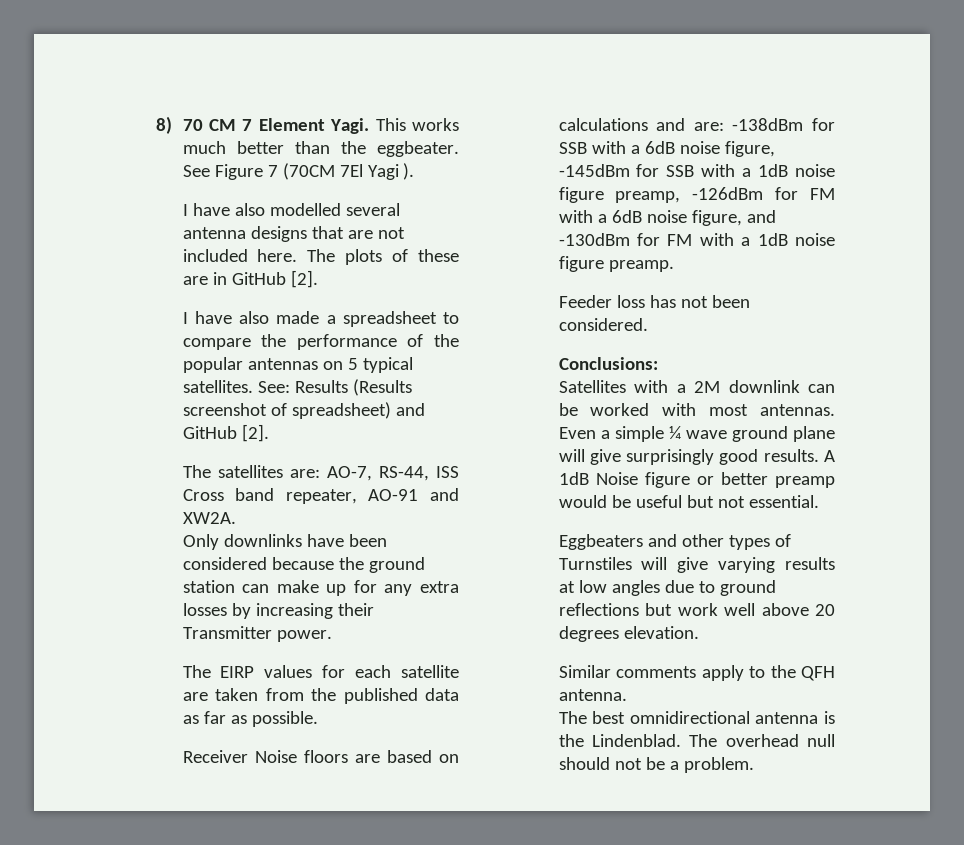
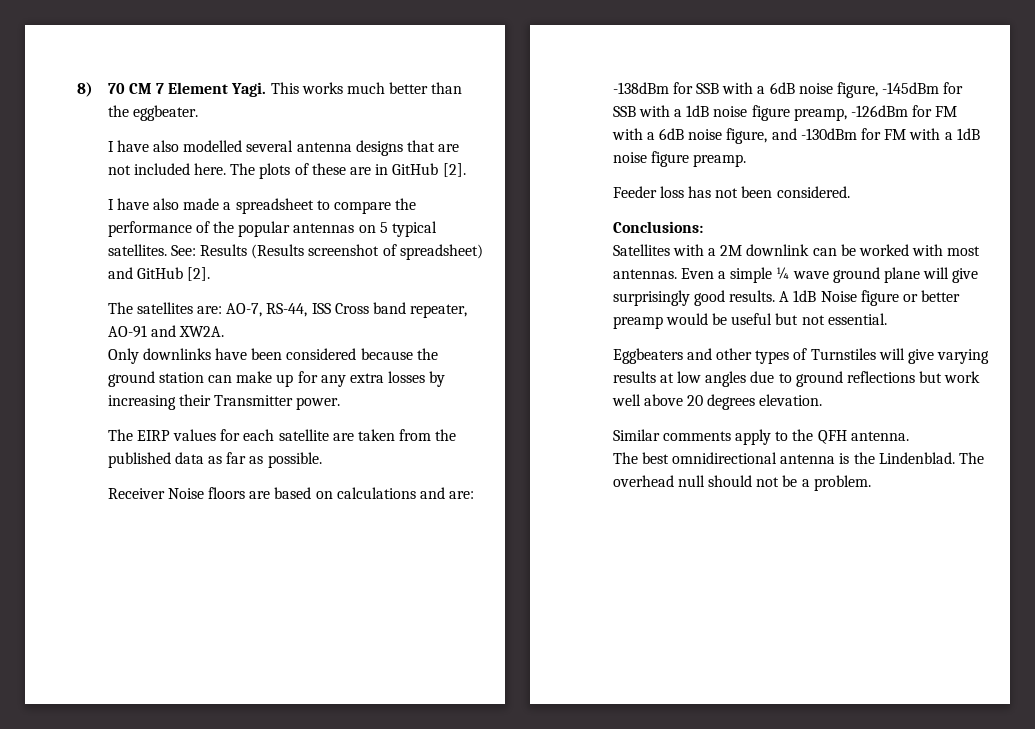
- See Figure 7 (70CM 7El Yagi ).

